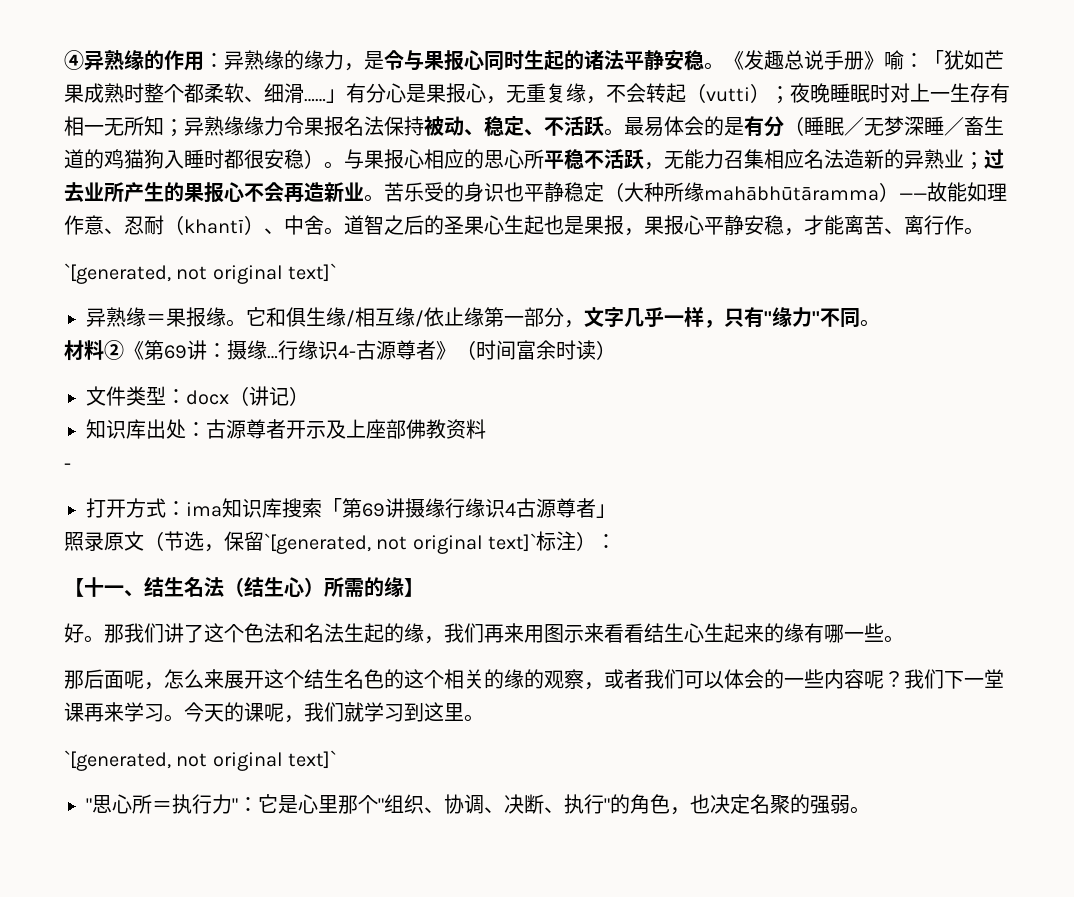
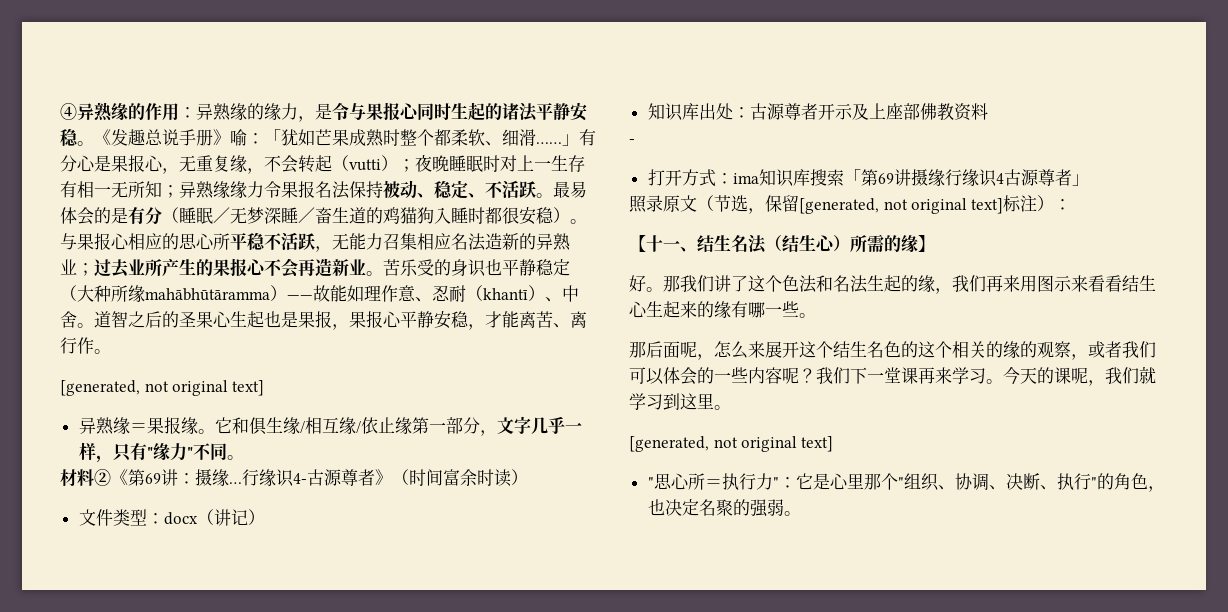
  道智之后的圣果心生起也是果报，果报心平静安稳，才能离苦、离行作。
- `[generated, not original text]`
+ [generated, not original text]
- 照录原文（节选，保留`[generated, not original text]`标注）：
+ 照录原文（节选，保留[generated, not original text]标注）：
  今天的课呢，我们就学习到这里。
- `[generated, not original text]`
+ [generated, not original text]

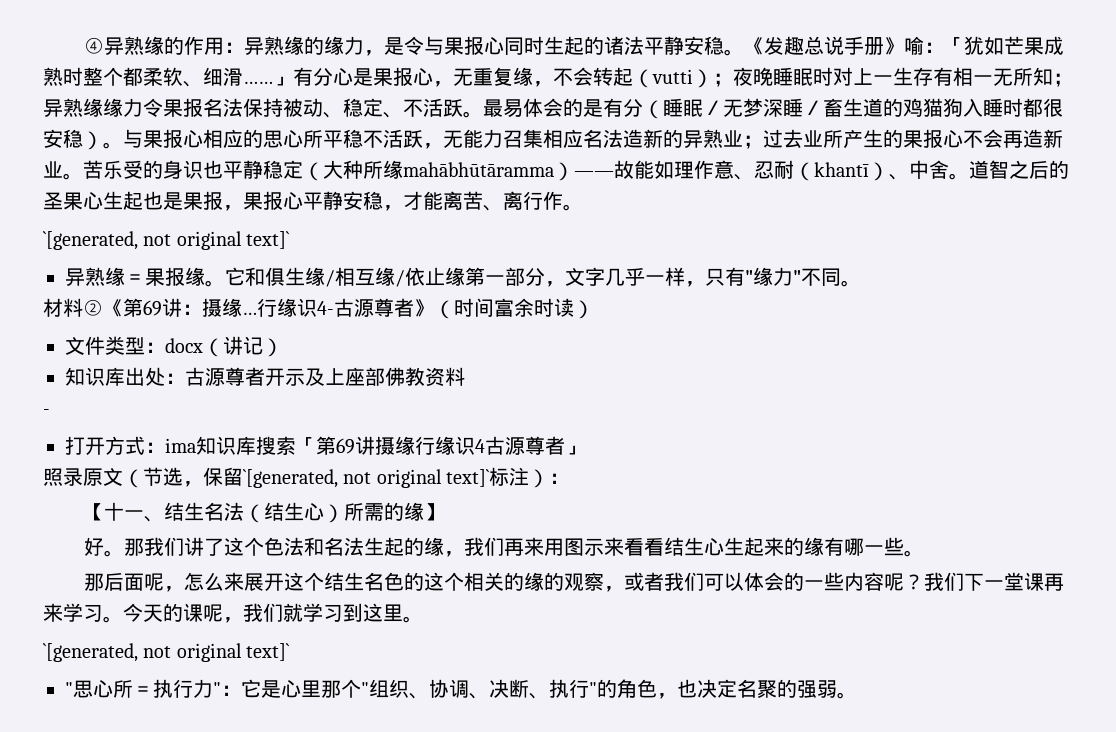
  道智之后的圣果心生起也是果报，果报心平静安稳，才能离苦、离行作。
- [generated, not original text]
+ `[generated, not original text]`
- 照录原文（节选，保留[generated, not original text]标注）：
+ 照录原文（节选，保留`[generated, not original text]`标注）：
  今天的课呢，我们就学习到这里。
- [generated, not original text]
+ `[generated, not original text]`

